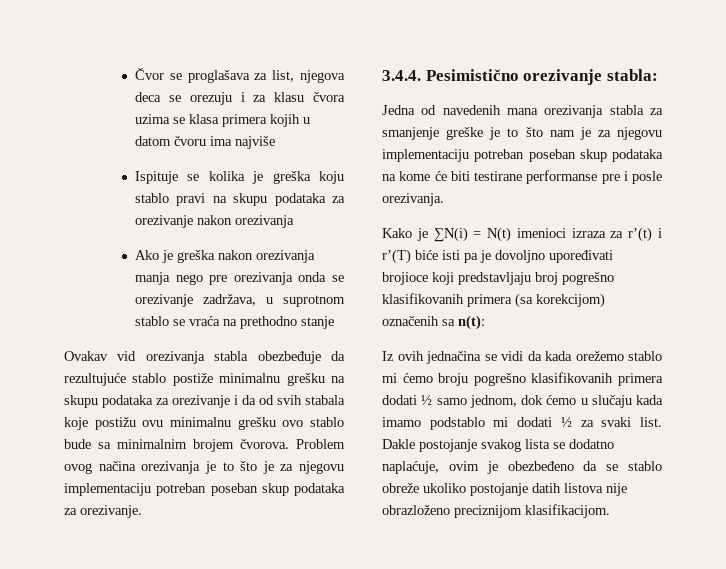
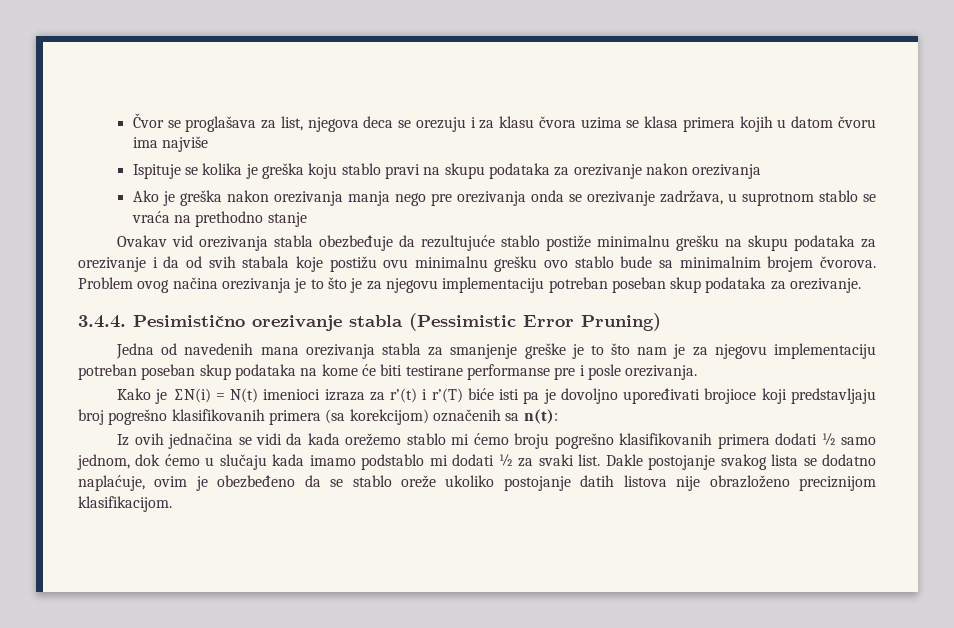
- 3.4.4. Pesimistično orezivanje stabla:
+ 3.4.4. Pesimistično orezivanje stabla (Pessimistic Error Pruning)
- Dakle postojanje svakog lista se dodatno naplaćuje, ovim je obezbeđeno da se stablo obreže ukoliko postojanje datih listova nije obrazloženo preciznijom klasifikacijom.
+ Dakle postojanje svakog lista se dodatno naplaćuje, ovim je obezbeđeno da se stablo oreže ukoliko postojanje datih listova nije obrazloženo preciznijom klasifikacijom.

